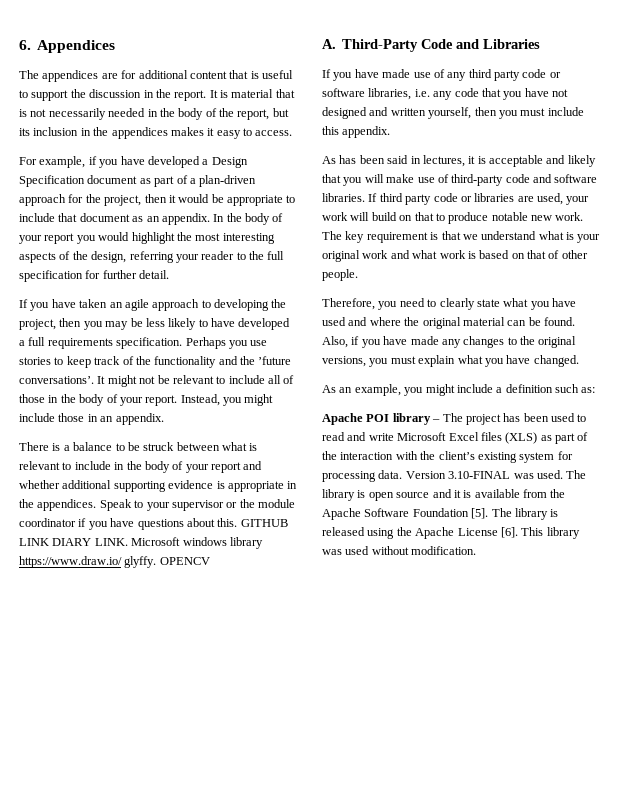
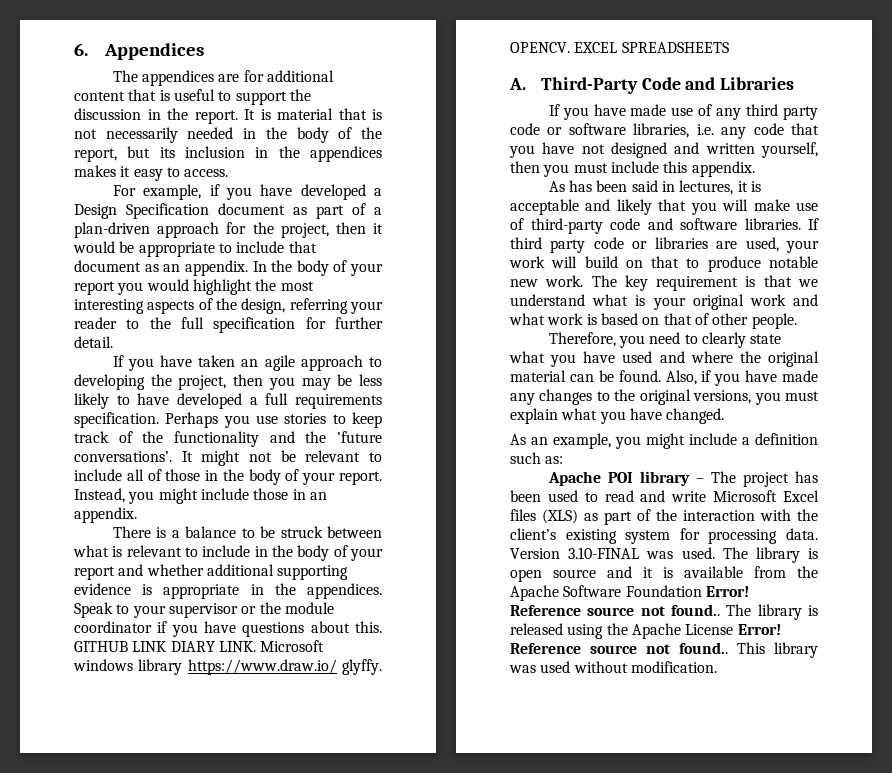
- OPENCV
+ OPENCV. EXCEL SPREADSHEETS
- The library is open source and it is available from the Apache Software Foundation [5].
+ The library is open source and it is available from the Apache Software Foundation Error! Reference source not found..
- The library is released using the Apache License [6].
+ The library is released using the Apache License Error! Reference source not found..

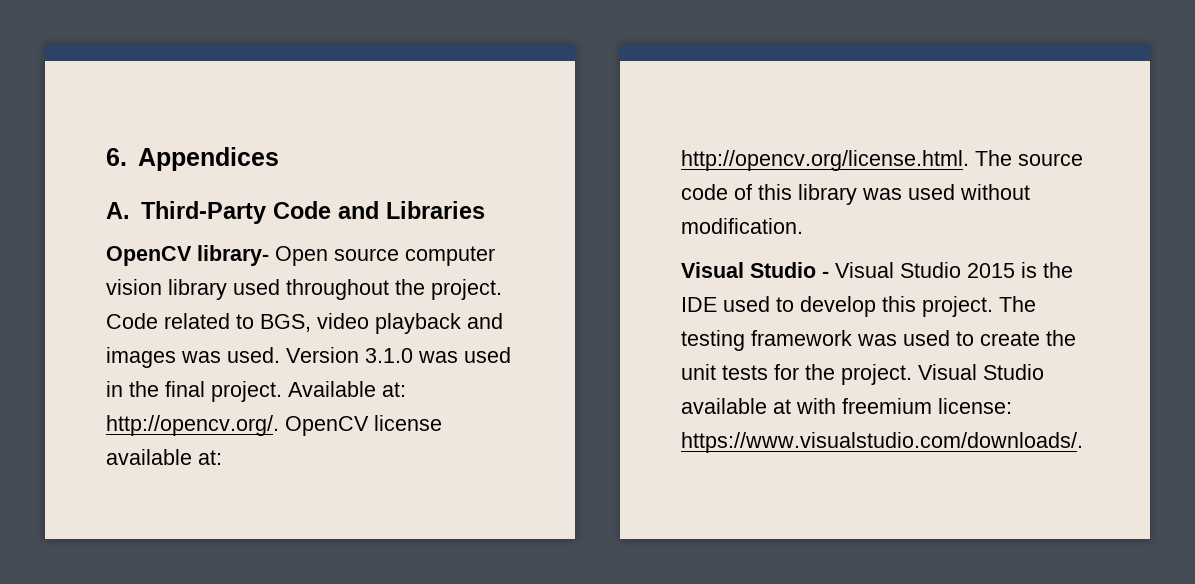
- The appendices are for additional content that is useful to support the discussion in the report. It is material that is not necessarily needed in the body of the report, but its inclusion in the appendices makes it easy to access.
- For example, if you have developed a Design Specification document as part of a plan-driven approach for the project, then it would be appropriate to include that document as an appendix. In the body of your report you would highlight the most interesting aspects of the design, referring your reader to the full specification for further detail.
- If you have taken an agile approach to developing the project, then you may be less likely to have developed a full requirements specification. Perhaps you use stories to keep track of the functionality and the ’future conversations’. It might not be relevant to include all of those in the body of your report. Instead, you might include those in an appendix.
- There is a balance to be struck between what is relevant to include in the body of your report and whether additional supporting evidence is appropriate in the appendices. Speak to your supervisor or the module coordinator if you have questions about this. GITHUB LINK DIARY LINK. Microsoft windows library https://www.draw.io/ glyffy. OPENCV. EXCEL SPREADSHEETS
- If you have made use of any third party code or software libraries, i.e. any code that you have not designed and written yourself, then you must include this appendix.
- As has been said in lectures, it is acceptable and likely that you will make use of third-party code and software libraries. If third party code or libraries are used, your work will build on that to produce notable new work. The key requirement is that we understand what is your original work and what work is based on that of other people.
- Therefore, you need to clearly state what you have used and where the original material can be found. Also, if you have made any changes to the original versions, you must explain what you have changed.
- As an example, you might include a definition such as:
- Apache POI library – The project has been used to read and write Microsoft Excel files (XLS) as part of the interaction with the client’s existing system for processing data. Version 3.10-FINAL was used. The library is open source and it is available from the Apache Software Foundation Error! Reference source not found.. The library is released using the Apache License Error! Reference source not found.. This library was used without modification.
+ OpenCV library- Open source computer vision library used throughout the project. Code related to BGS, video playback and images was used. Version 3.1.0 was used in the final project. Available at: http://opencv.org/. OpenCV license available at: http://opencv.org/license.html. The source code of this library was used without modification.
+ Visual Studio - Visual Studio 2015 is the IDE used to develop this project. The testing framework was used to create the unit tests for the project. Visual Studio available at with freemium license: https://www.visualstudio.com/downloads/.

